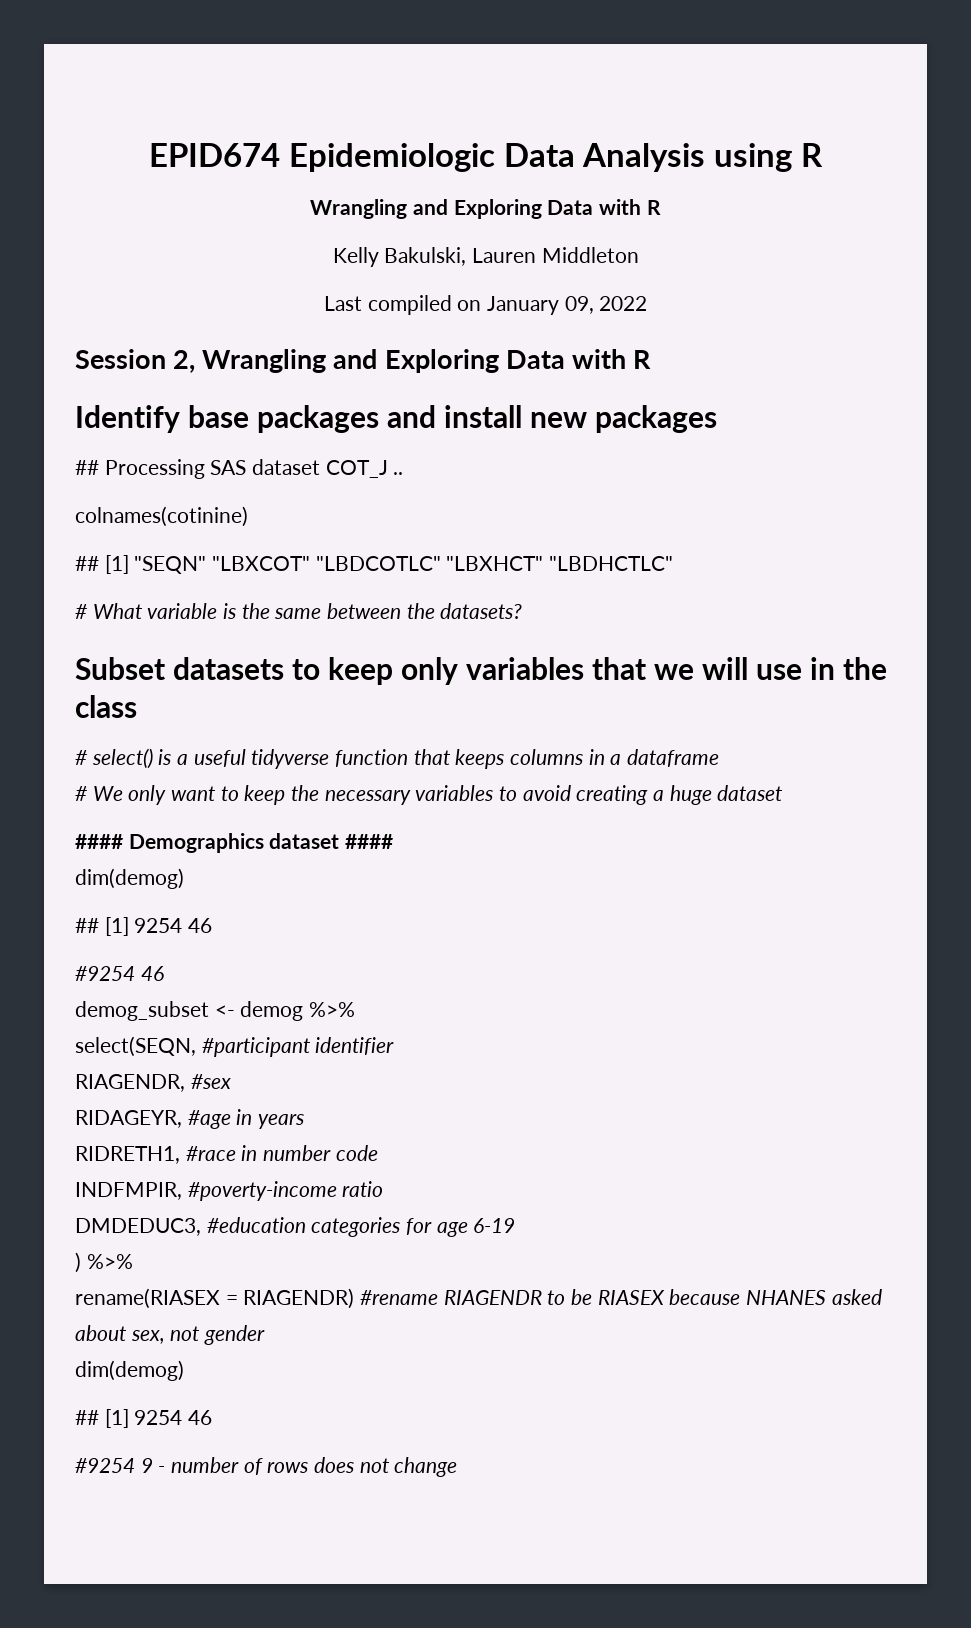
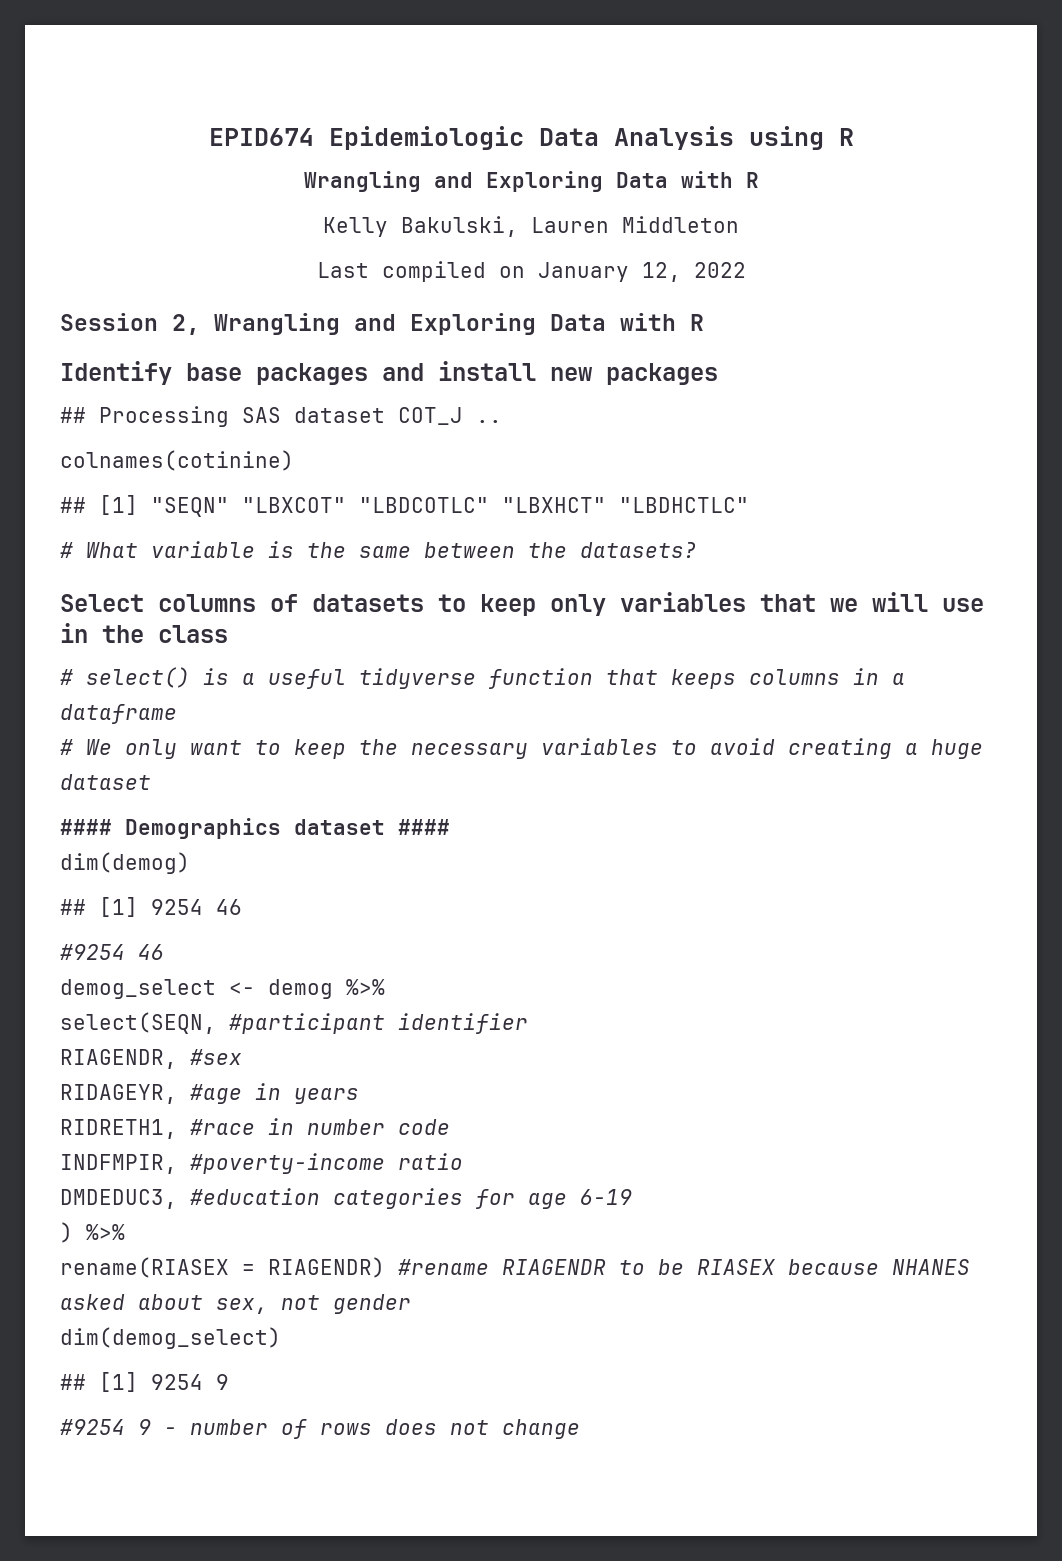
- Last compiled on January 09, 2022
+ Last compiled on January 12, 2022
- Subset datasets to keep only variables that we will use in the class
+ Select columns of datasets to keep only variables that we will use in the class
- demog_subset <- demog %>%
+ demog_select <- demog %>%
  rename(RIASEX = RIAGENDR) #rename RIAGENDR to be RIASEX because NHANES asked about sex, not gender
- dim(demog)
- ## [1] 9254 46
+ dim(demog_select)
+ ## [1] 9254 9

